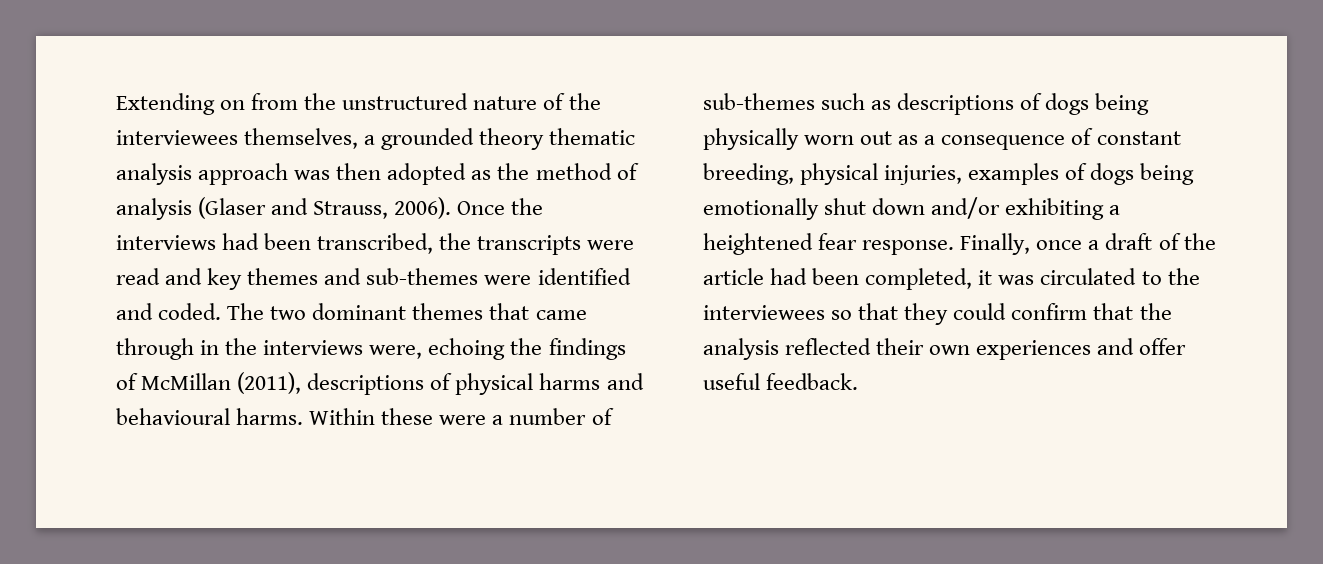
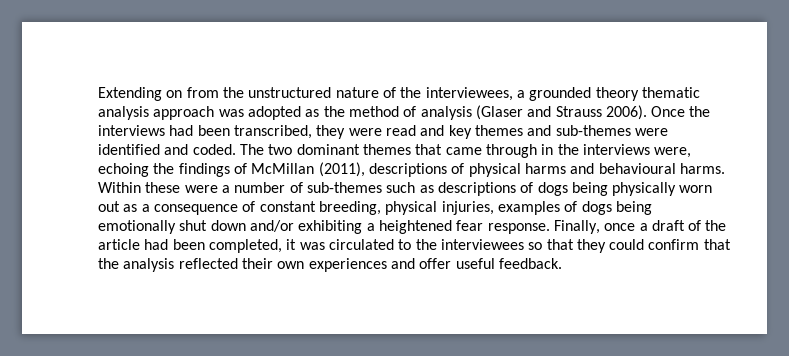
- Extending on from the unstructured nature of the interviewees themselves, a grounded theory thematic analysis approach was then adopted as the method of analysis (Glaser and Strauss, 2006).
+ Extending on from the unstructured nature of the interviewees, a grounded theory thematic analysis approach was adopted as the method of analysis (Glaser and Strauss 2006).
- Once the interviews had been transcribed, the transcripts were read and key themes and sub-themes were identified and coded.
+ Once the interviews had been transcribed, they were read and key themes and sub-themes were identified and coded.

